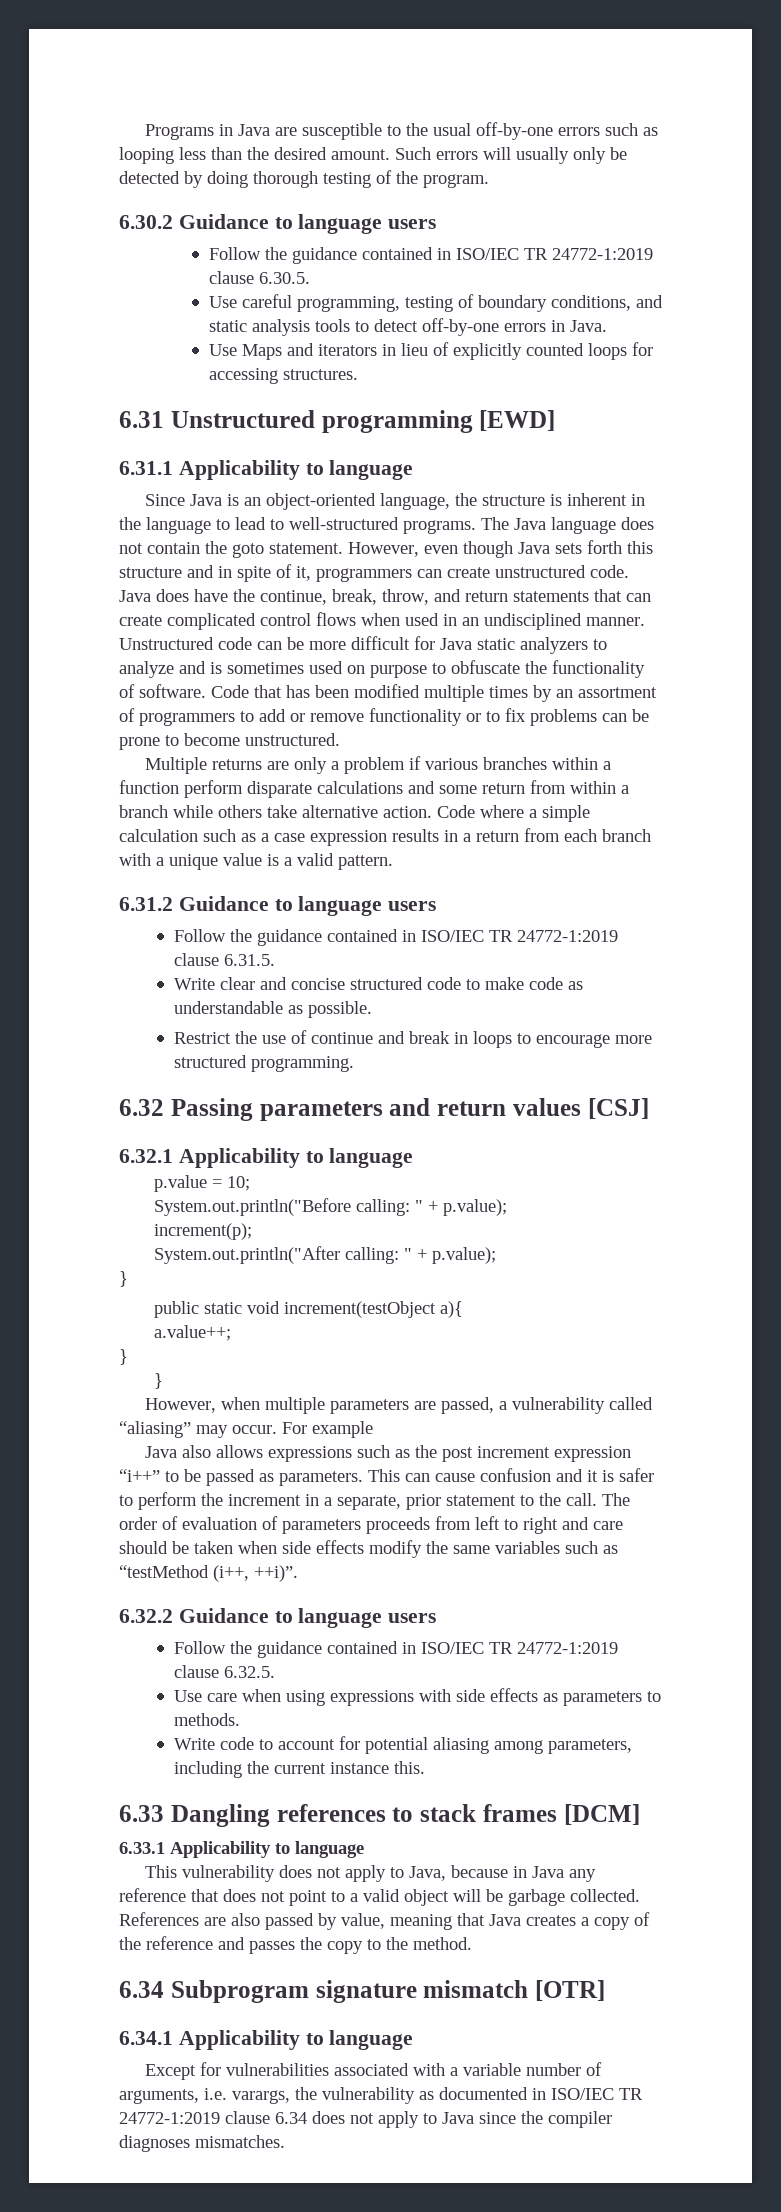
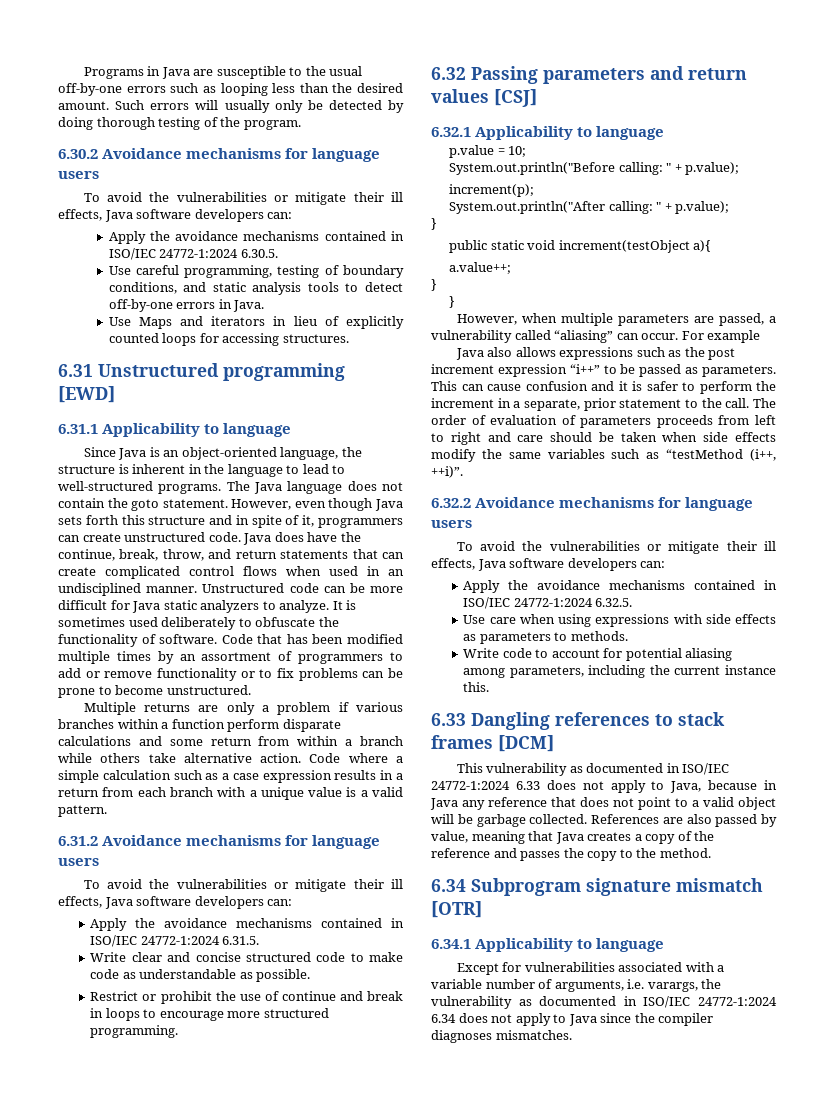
- 6.30.2 Guidance to language users
- Follow the guidance contained in ISO/IEC TR 24772-1:2019 clause 6.30.5.
+ 6.30.2 Avoidance mechanisms for language users
+ To avoid the vulnerabilities or mitigate their ill effects, Java software developers can:
+ Apply the avoidance mechanisms contained in ISO/IEC 24772-1:2024 6.30.5.
- Unstructured code can be more difficult for Java static analyzers to analyze and is sometimes used on purpose to obfuscate the functionality of software.
+ Unstructured code can be more difficult for Java static analyzers to analyze. It is sometimes used deliberately to obfuscate the functionality of software.
- 6.31.2 Guidance to language users
- Follow the guidance contained in ISO/IEC TR 24772-1:2019 clause 6.31.5.
+ 6.31.2 Avoidance mechanisms for language users
+ To avoid the vulnerabilities or mitigate their ill effects, Java software developers can:
+ Apply the avoidance mechanisms contained in ISO/IEC 24772-1:2024 6.31.5.
- Restrict the use of continue and break in loops to encourage more structured programming.
+ Restrict or prohibit the use of continue and break in loops to encourage more structured programming.
- However, when multiple parameters are passed, a vulnerability called “aliasing” may occur.
+ However, when multiple parameters are passed, a vulnerability called “aliasing” can occur.
- 6.32.2 Guidance to language users
- Follow the guidance contained in ISO/IEC TR 24772-1:2019 clause 6.32.5.
+ 6.32.2 Avoidance mechanisms for language users
+ To avoid the vulnerabilities or mitigate their ill effects, Java software developers can:
+ Apply the avoidance mechanisms contained in ISO/IEC 24772-1:2024 6.32.5.
- 6.33.1 Applicability to language
- This vulnerability does not apply to Java, because in Java any reference that does not point to a valid object will be garbage collected.
+ This vulnerability as documented in ISO/IEC 24772-1:2024 6.33 does not apply to Java, because in Java any reference that does not point to a valid object will be garbage collected.
- Except for vulnerabilities associated with a variable number of arguments, i.e. varargs, the vulnerability as documented in ISO/IEC TR 24772-1:2019 clause 6.34 does not apply to Java since the compiler diagnoses mismatches.
+ Except for vulnerabilities associated with a variable number of arguments, i.e. varargs, the vulnerability as documented in ISO/IEC 24772-1:2024 6.34 does not apply to Java since the compiler diagnoses mismatches.

